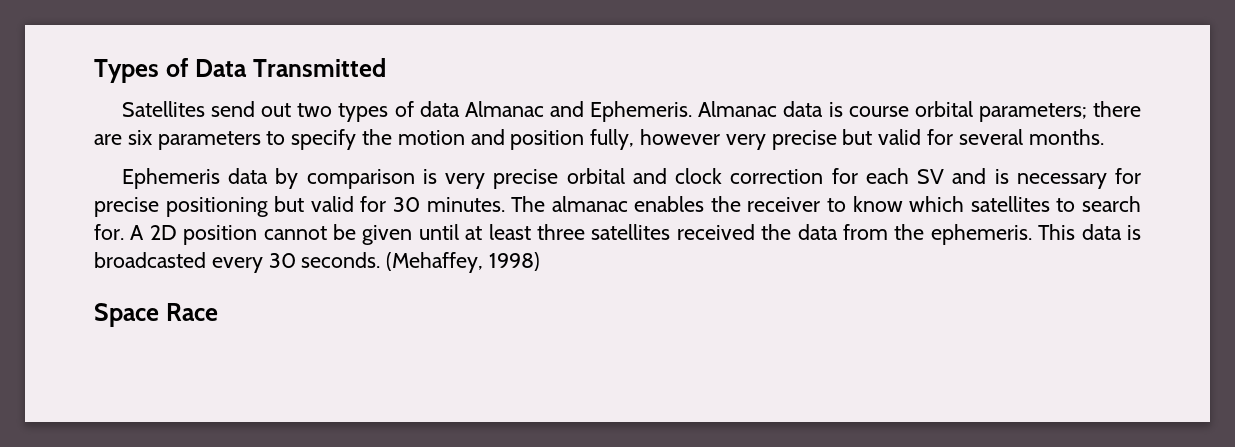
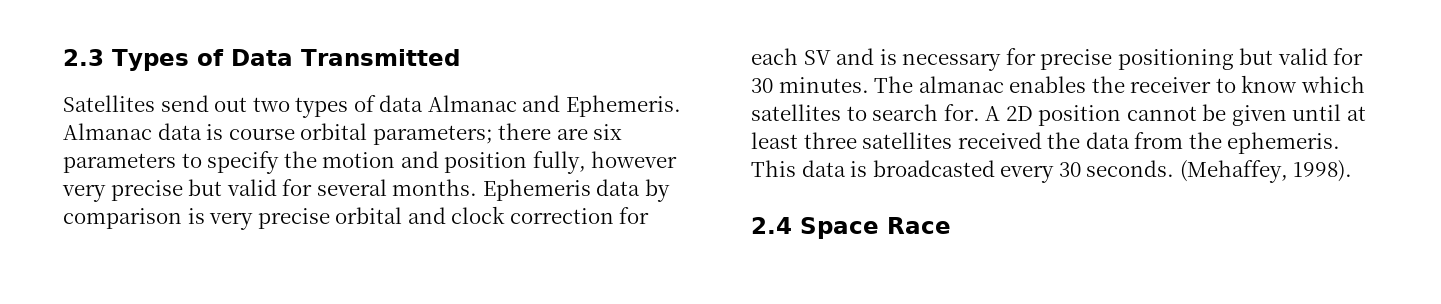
- Types of Data Transmitted
+ 2.3 Types of Data Transmitted
- Almanac data is course orbital parameters; there are six parameters to specify the motion and position fully, however very precise but valid for several months.
- Ephemeris data by comparison is very precise orbital and clock correction for each SV and is necessary for precise positioning but valid for 30 minutes.
+ Almanac data is course orbital parameters; there are six parameters to specify the motion and position fully, however very precise but valid for several months. Ephemeris data by comparison is very precise orbital and clock correction for each SV and is necessary for precise positioning but valid for 30 minutes.
- (Mehaffey, 1998)
- Space Race
+ (Mehaffey, 1998).
+ 2.4 Space Race

